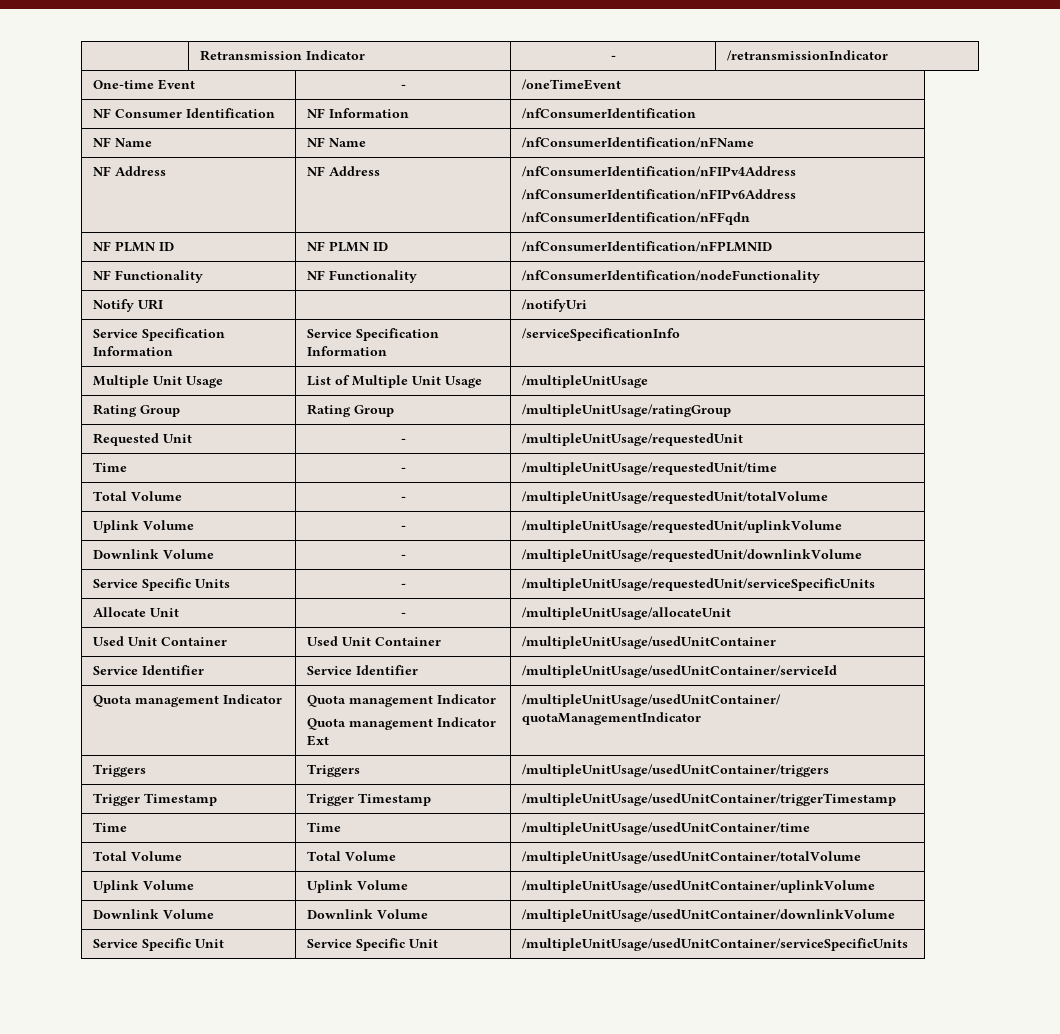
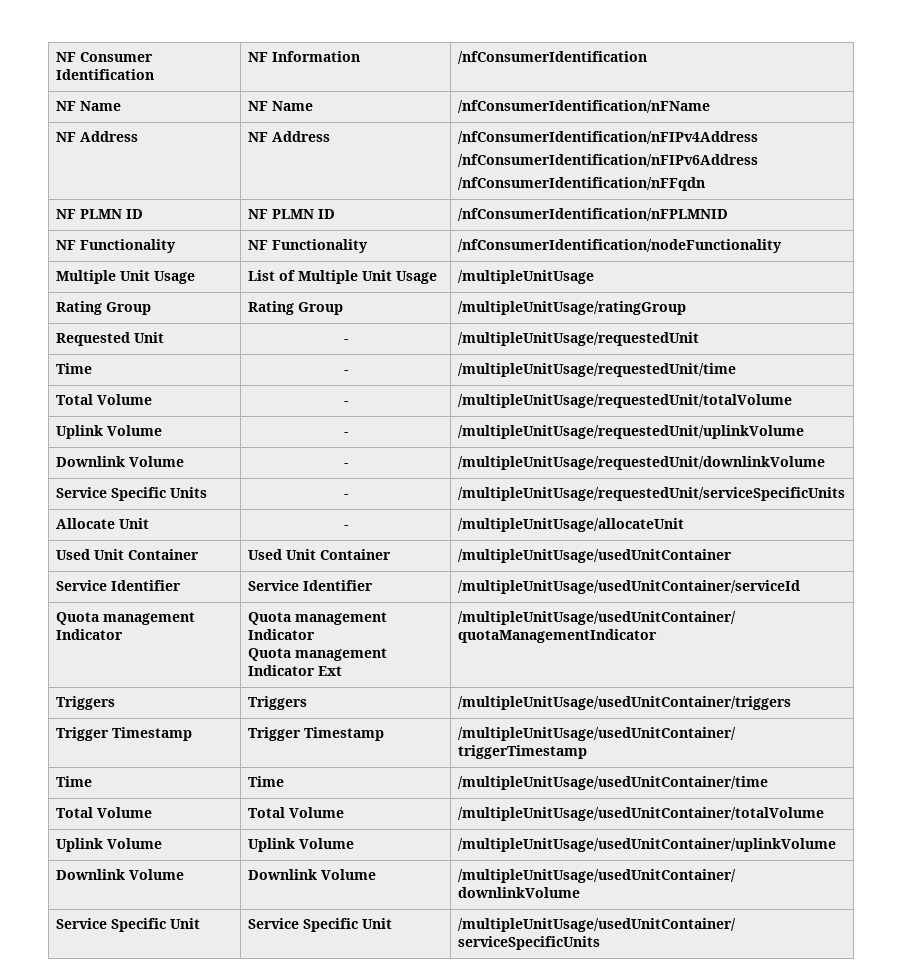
- | Retransmission Indicator | - | /retransmissionIndicator
- One-time Event | - | /oneTimeEvent
- Notify URI | | /notifyUri
- Service Specification Information | Service Specification Information | /serviceSpecificationInfo

